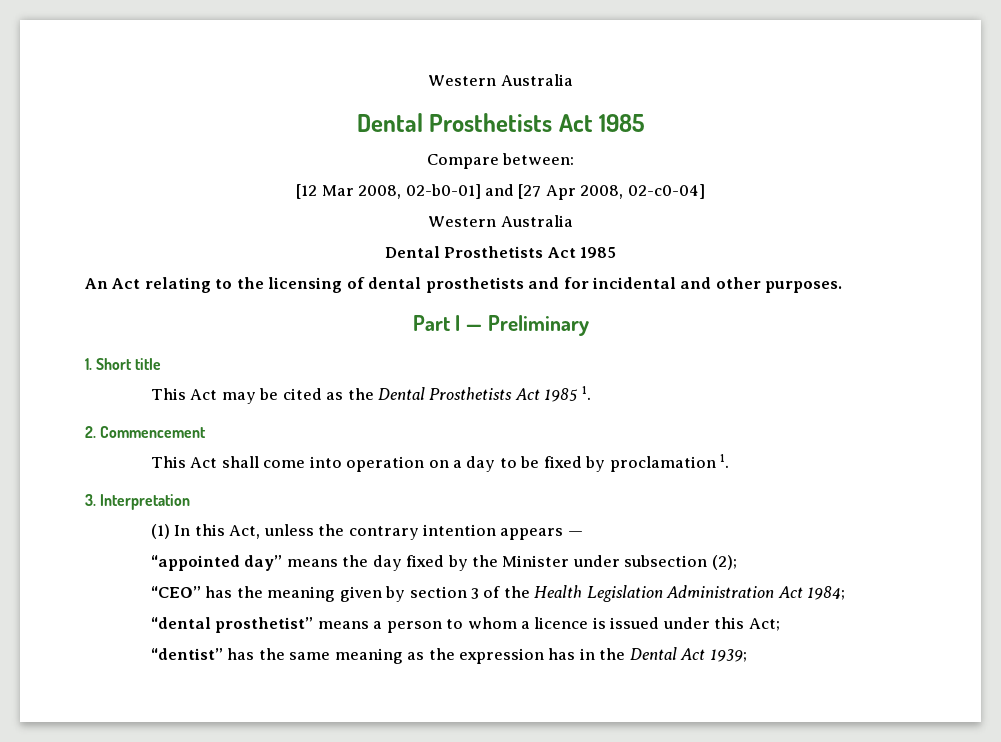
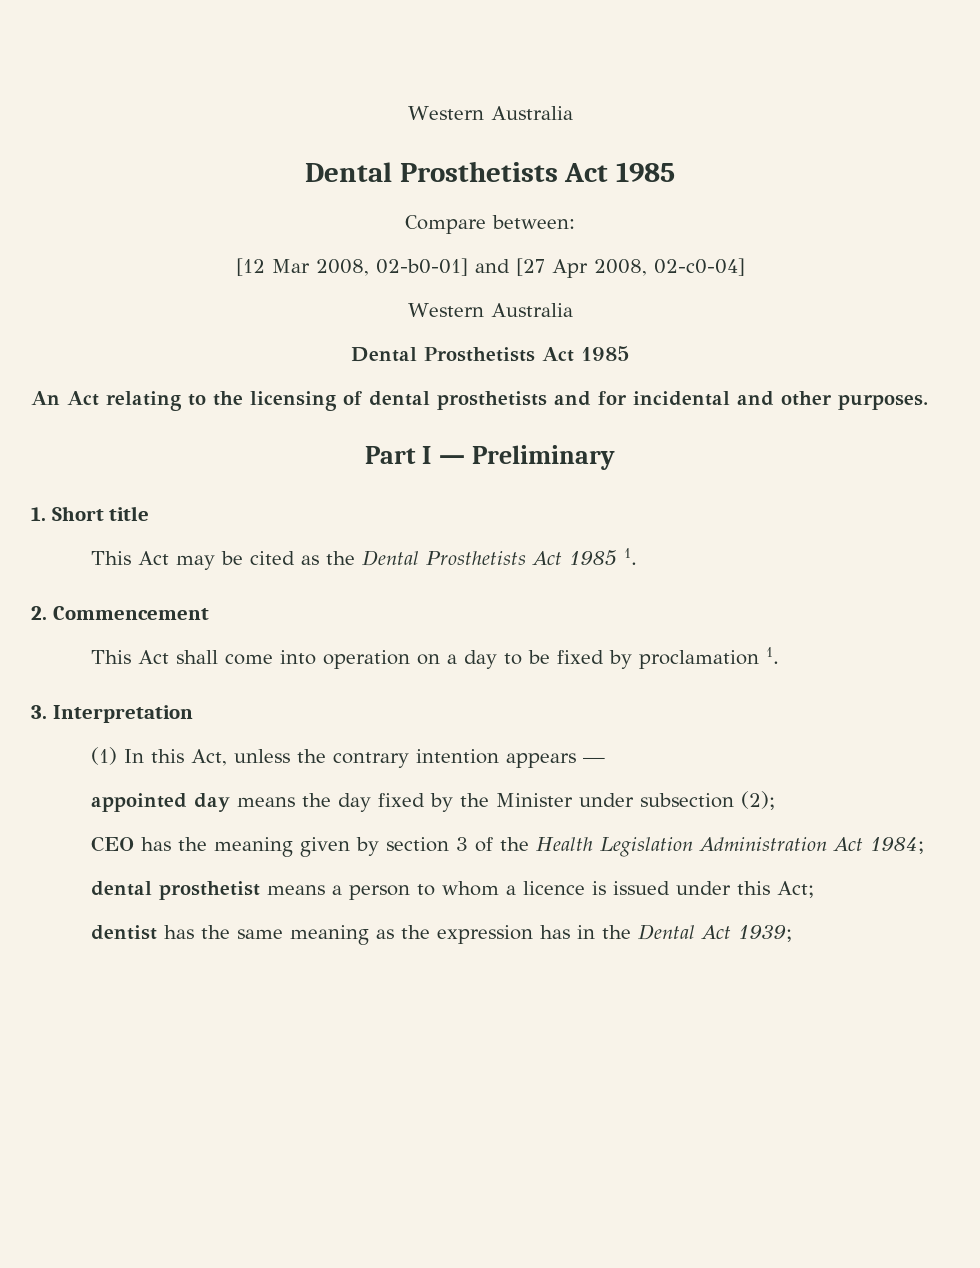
- “appointed day” means the day fixed by the Minister under subsection (2);
+ appointed day means the day fixed by the Minister under subsection (2);
- “CEO” has the meaning given by section 3 of the Health Legislation Administration Act 1984;
+ CEO has the meaning given by section 3 of the Health Legislation Administration Act 1984;
- “dental prosthetist” means a person to whom a licence is issued under this Act;
+ dental prosthetist means a person to whom a licence is issued under this Act;
- “dentist” has the same meaning as the expression has in the Dental Act 1939;
+ dentist has the same meaning as the expression has in the Dental Act 1939;

